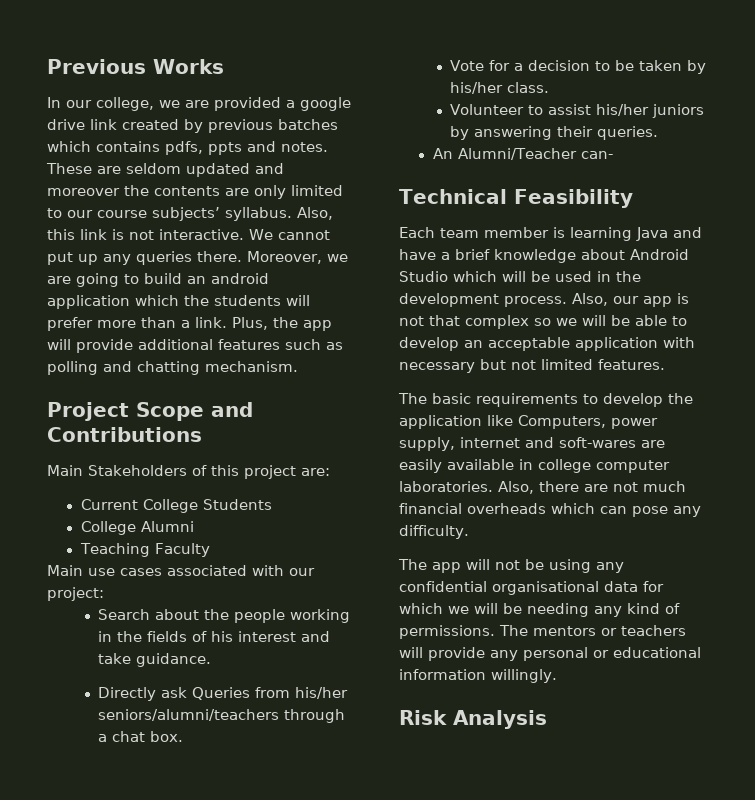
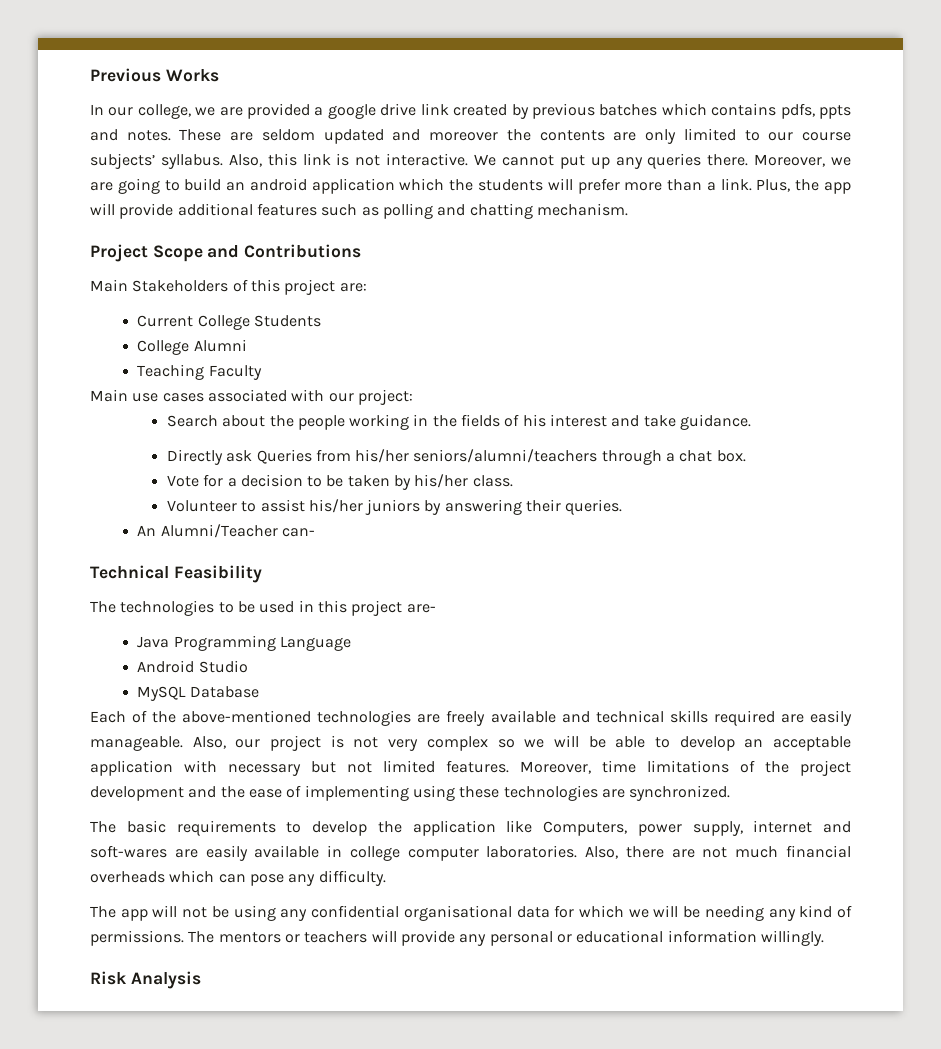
- Each team member is learning Java and have a brief knowledge about Android Studio which will be used in the development process.
+ The technologies to be used in this project are-
+ Java Programming Language
+ Android Studio
+ MySQL Database
+ Each of the above-mentioned technologies are freely available and technical skills required are easily manageable.
- Also, our app is not that complex so we will be able to develop an acceptable application with necessary but not limited features.
+ Also, our project is not very complex so we will be able to develop an acceptable application with necessary but not limited features. Moreover, time limitations of the project development and the ease of implementing using these technologies are synchronized.

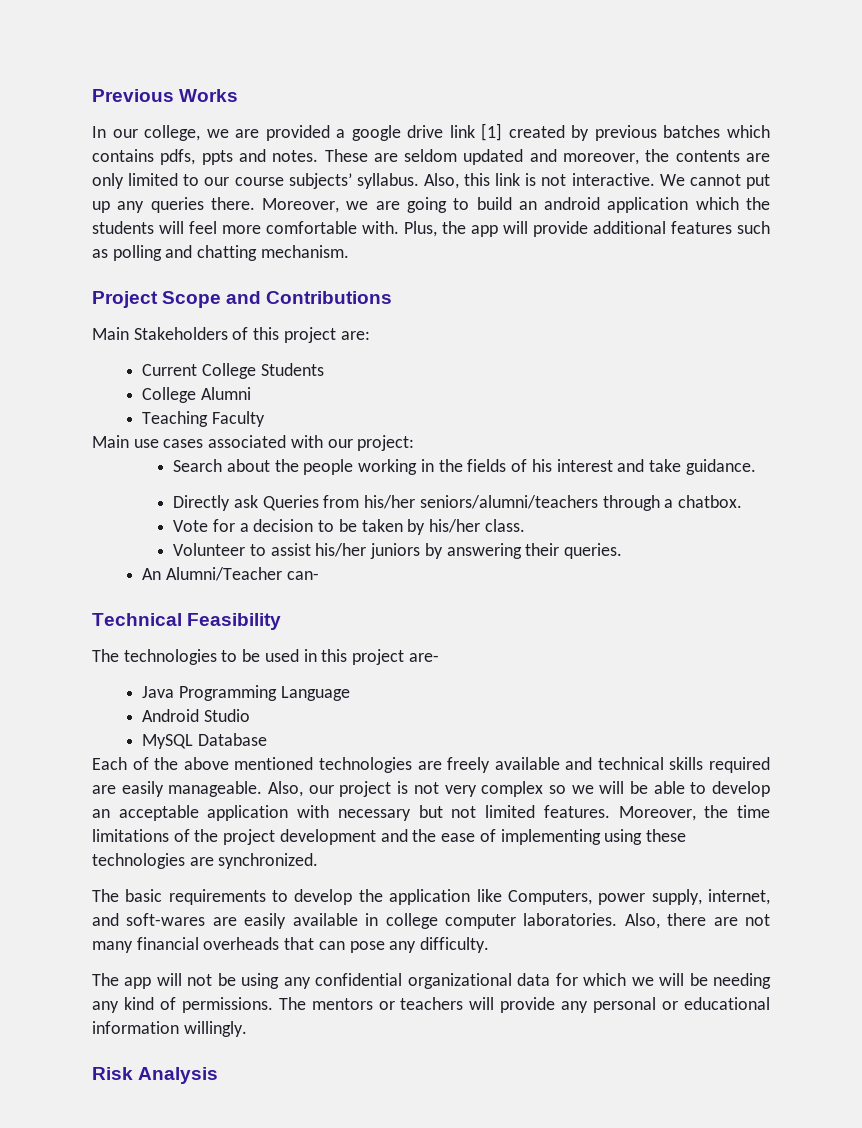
- In our college, we are provided a google drive link created by previous batches which contains pdfs, ppts and notes.
+ In our college, we are provided a google drive link [1] created by previous batches which contains pdfs, ppts and notes.
- These are seldom updated and moreover the contents are only limited to our course subjects’ syllabus.
+ These are seldom updated and moreover, the contents are only limited to our course subjects’ syllabus.
- Moreover, we are going to build an android application which the students will prefer more than a link.
+ Moreover, we are going to build an android application which the students will feel more comfortable with.
- Directly ask Queries from his/her seniors/alumni/teachers through a chat box.
+ Directly ask Queries from his/her seniors/alumni/teachers through a chatbox.
- Each of the above-mentioned technologies are freely available and technical skills required are easily manageable.
+ Each of the above mentioned technologies are freely available and technical skills required are easily manageable.
- Moreover, time limitations of the project development and the ease of implementing using these technologies are synchronized.
+ Moreover, the time limitations of the project development and the ease of implementing using these technologies are synchronized.
- The basic requirements to develop the application like Computers, power supply, internet and soft-wares are easily available in college computer laboratories.
+ The basic requirements to develop the application like Computers, power supply, internet, and soft-wares are easily available in college computer laboratories.
- Also, there are not much financial overheads which can pose any difficulty.
+ Also, there are not many financial overheads that can pose any difficulty.
- The app will not be using any confidential organisational data for which we will be needing any kind of permissions.
+ The app will not be using any confidential organizational data for which we will be needing any kind of permissions.

